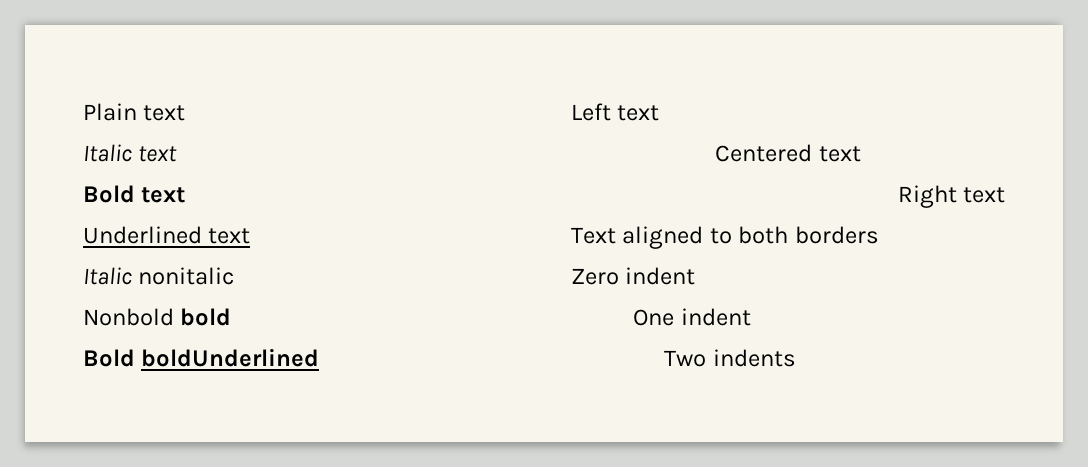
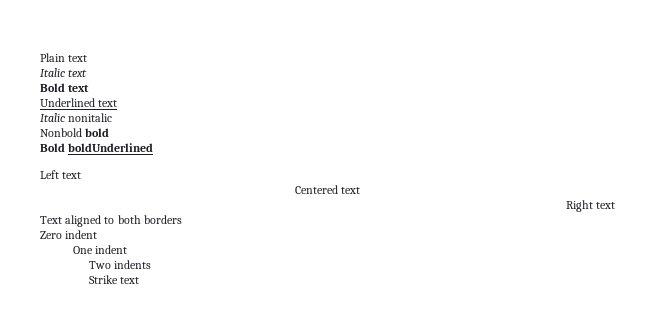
+ Strike text

